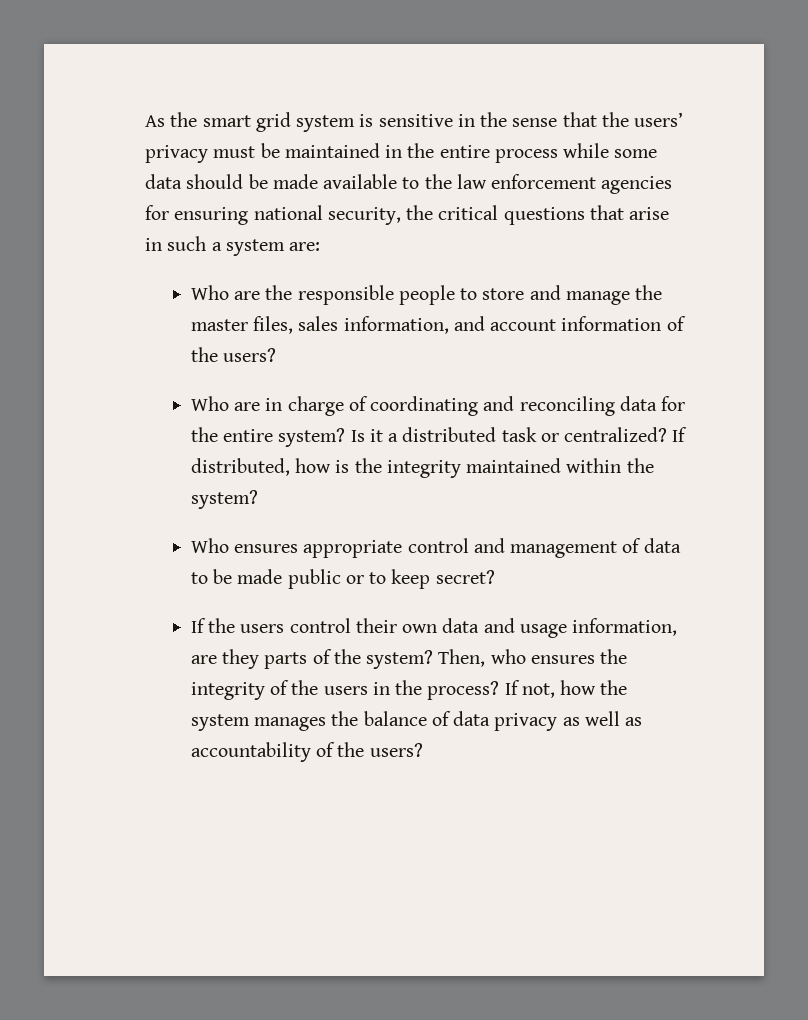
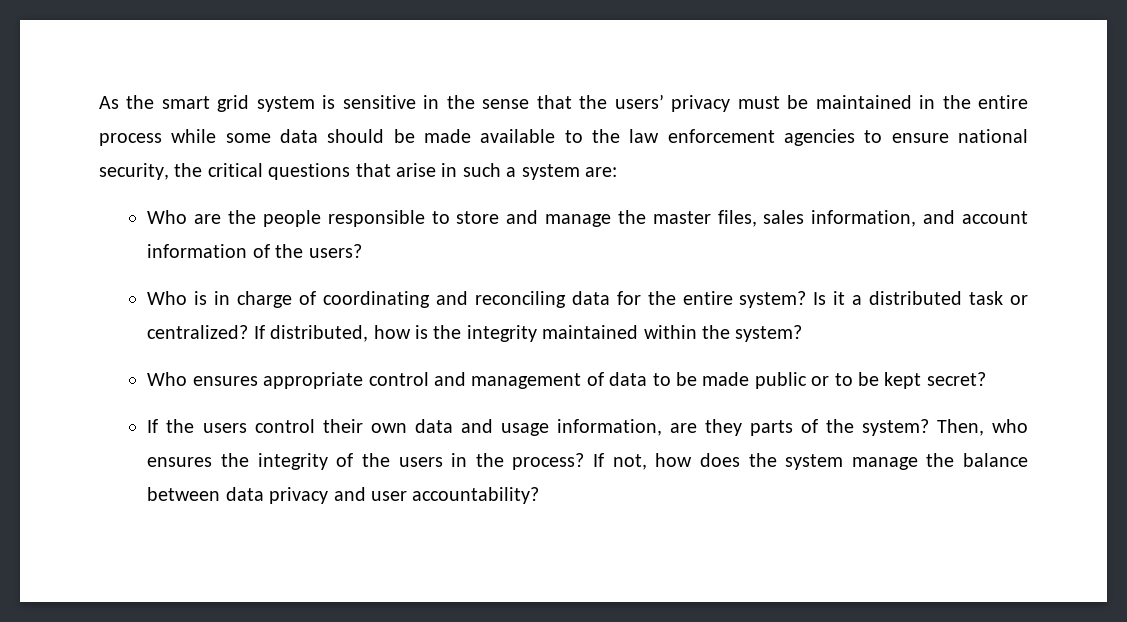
- As the smart grid system is sensitive in the sense that the users’ privacy must be maintained in the entire process while some data should be made available to the law enforcement agencies for ensuring national security, the critical questions that arise in such a system are:
+ As the smart grid system is sensitive in the sense that the users’ privacy must be maintained in the entire process while some data should be made available to the law enforcement agencies to ensure national security, the critical questions that arise in such a system are:
- Who are the responsible people to store and manage the master files, sales information, and account information of the users?
+ Who are the people responsible to store and manage the master files, sales information, and account information of the users?
- Who are in charge of coordinating and reconciling data for the entire system?
+ Who is in charge of coordinating and reconciling data for the entire system?
- Who ensures appropriate control and management of data to be made public or to keep secret?
+ Who ensures appropriate control and management of data to be made public or to be kept secret?
- If not, how the system manages the balance of data privacy as well as accountability of the users?
+ If not, how does the system manage the balance between data privacy and user accountability?

